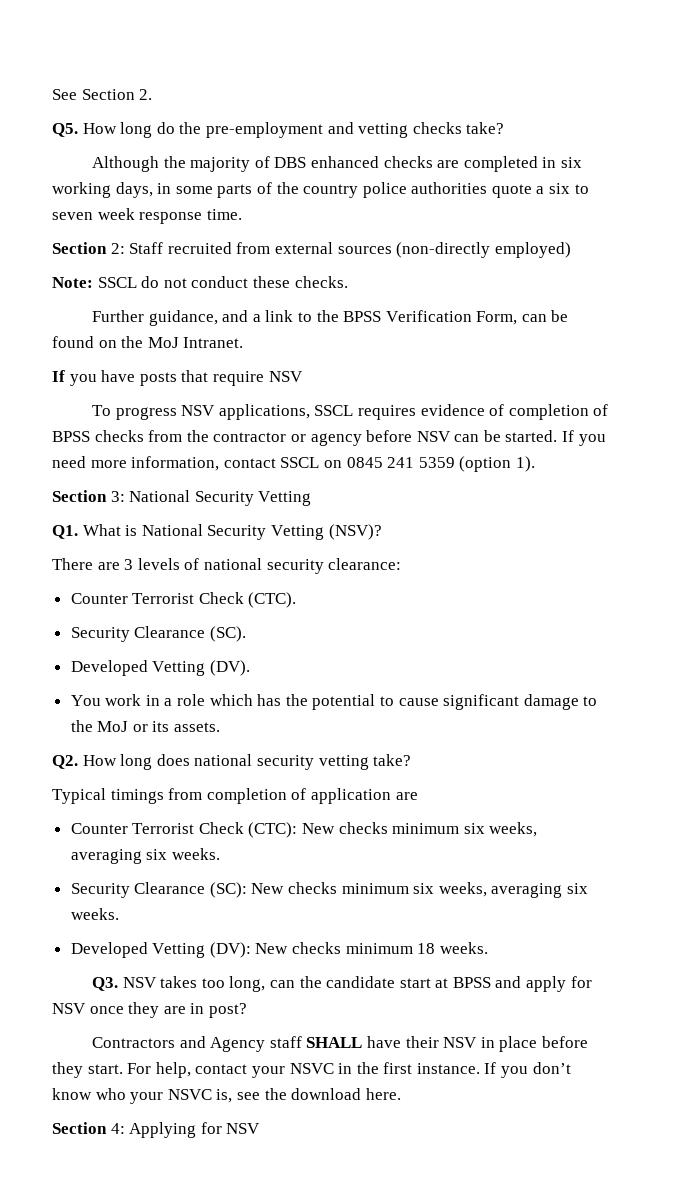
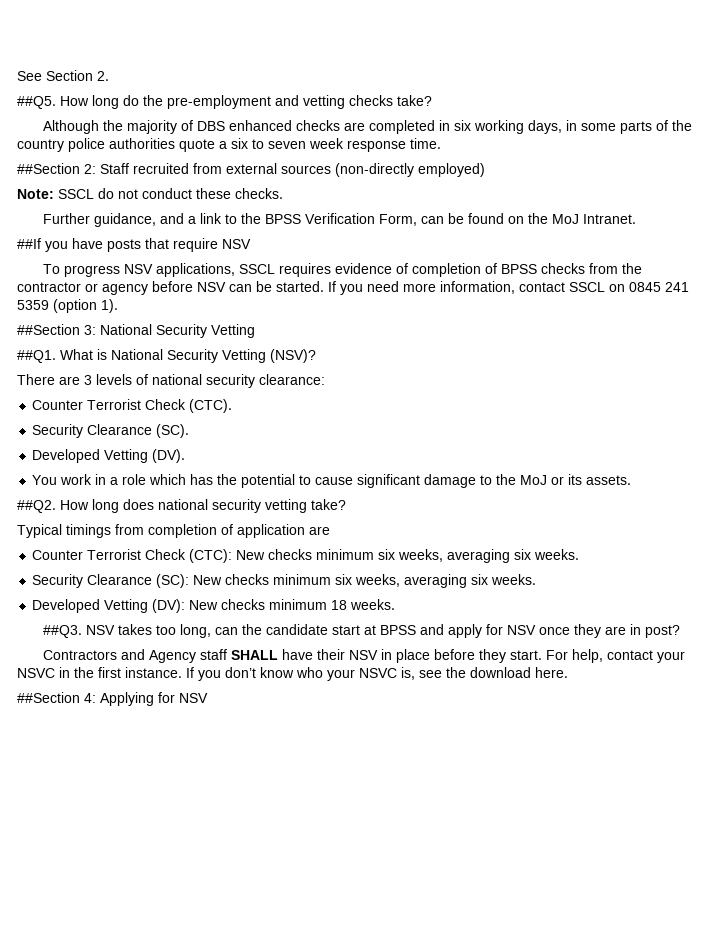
- Q5. How long do the pre-employment and vetting checks take?
+ ##Q5. How long do the pre-employment and vetting checks take?
- Section 2: Staff recruited from external sources (non-directly employed)
+ ##Section 2: Staff recruited from external sources (non-directly employed)
- If you have posts that require NSV
+ ##If you have posts that require NSV
- Section 3: National Security Vetting
+ ##Section 3: National Security Vetting
- Q1. What is National Security Vetting (NSV)?
+ ##Q1. What is National Security Vetting (NSV)?
- Q2. How long does national security vetting take?
+ ##Q2. How long does national security vetting take?
- Q3. NSV takes too long, can the candidate start at BPSS and apply for NSV once they are in post?
+ ##Q3. NSV takes too long, can the candidate start at BPSS and apply for NSV once they are in post?
- Section 4: Applying for NSV
+ ##Section 4: Applying for NSV

